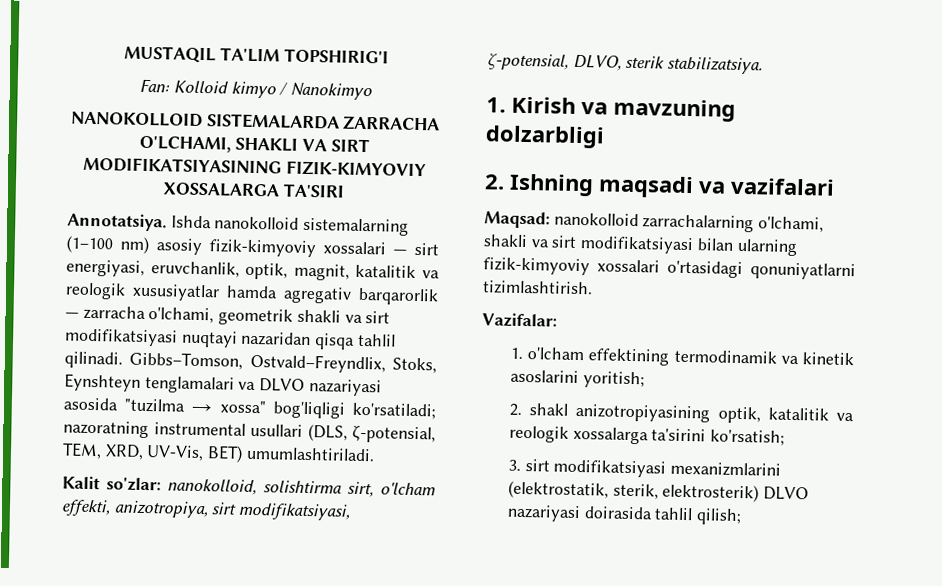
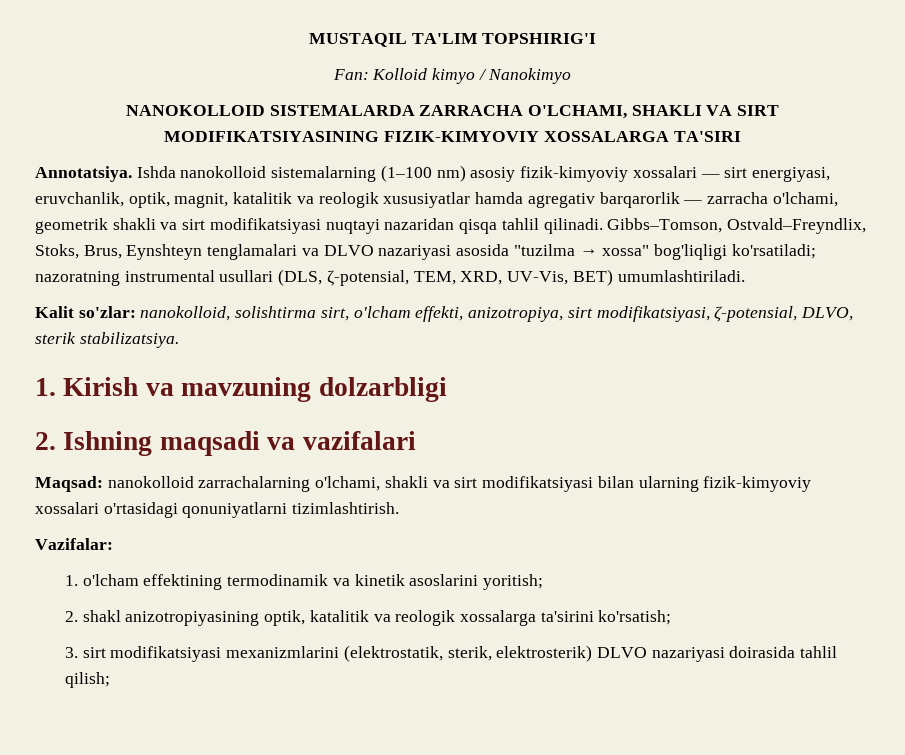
- Gibbs–Tomson, Ostvald–Freyndlix, Stoks, Eynshteyn tenglamalari va DLVO nazariyasi asosida "tuzilma → xossa" bog'liqligi ko'rsatiladi; nazoratning instrumental usullari (DLS, ζ-potensial, TEM, XRD, UV-Vis, BET) umumlashtiriladi.
+ Gibbs–Tomson, Ostvald–Freyndlix, Stoks, Brus, Eynshteyn tenglamalari va DLVO nazariyasi asosida "tuzilma → xossa" bog'liqligi ko'rsatiladi; nazoratning instrumental usullari (DLS, ζ-potensial, TEM, XRD, UV-Vis, BET) umumlashtiriladi.

